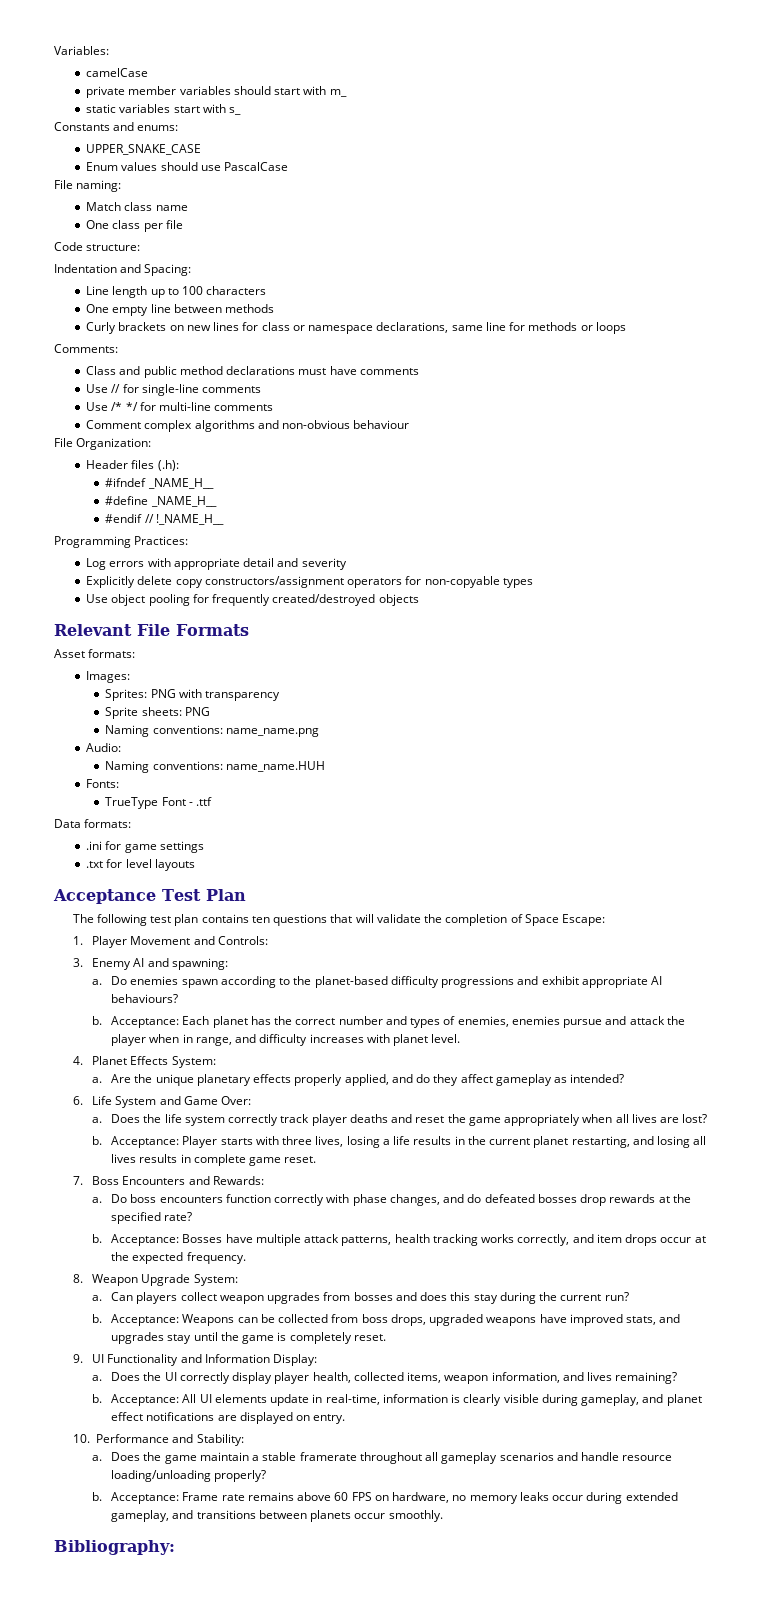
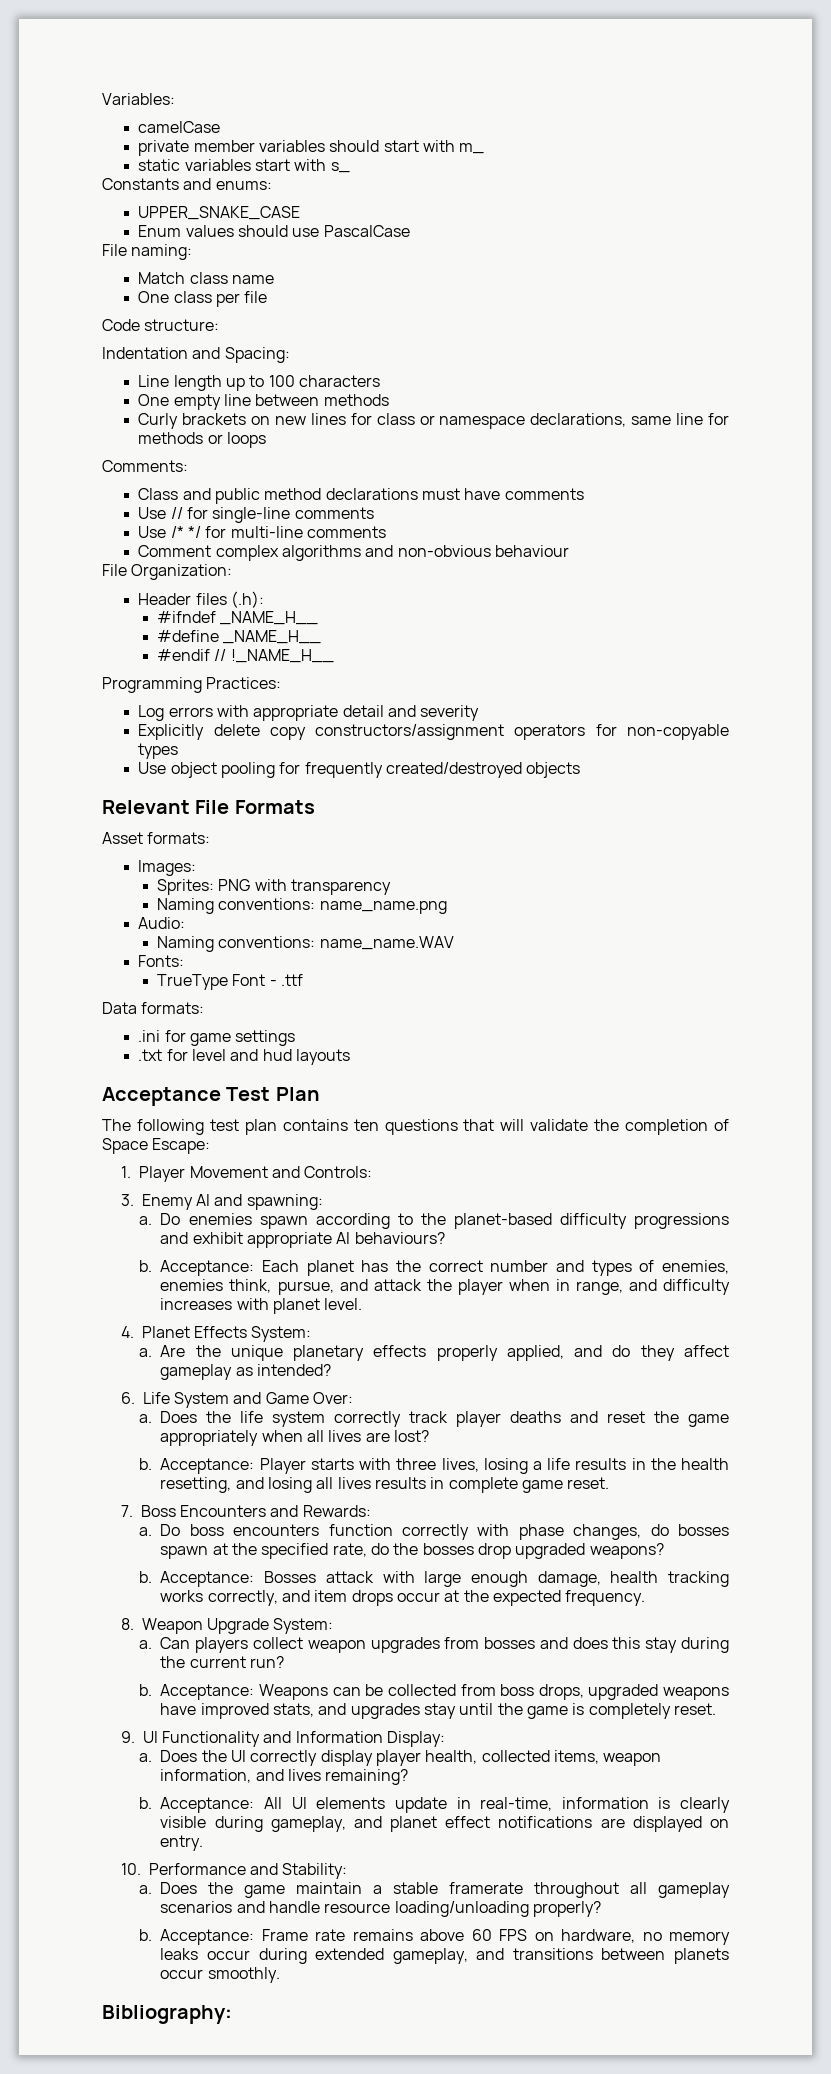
- Sprite sheets: PNG
- Naming conventions: name_name.HUH
+ Naming conventions: name_name.WAV
- .txt for level layouts
+ .txt for level and hud layouts
- Acceptance: Each planet has the correct number and types of enemies, enemies pursue and attack the player when in range, and difficulty increases with planet level.
+ Acceptance: Each planet has the correct number and types of enemies, enemies think, pursue, and attack the player when in range, and difficulty increases with planet level.
- Acceptance: Player starts with three lives, losing a life results in the current planet restarting, and losing all lives results in complete game reset.
+ Acceptance: Player starts with three lives, losing a life results in the health resetting, and losing all lives results in complete game reset.
- Do boss encounters function correctly with phase changes, and do defeated bosses drop rewards at the specified rate?
- b. Acceptance: Bosses have multiple attack patterns, health tracking works correctly, and item drops occur at the expected frequency.
+ Do boss encounters function correctly with phase changes, do bosses spawn at the specified rate, do the bosses drop upgraded weapons?
+ b. Acceptance: Bosses attack with large enough damage, health tracking works correctly, and item drops occur at the expected frequency.

